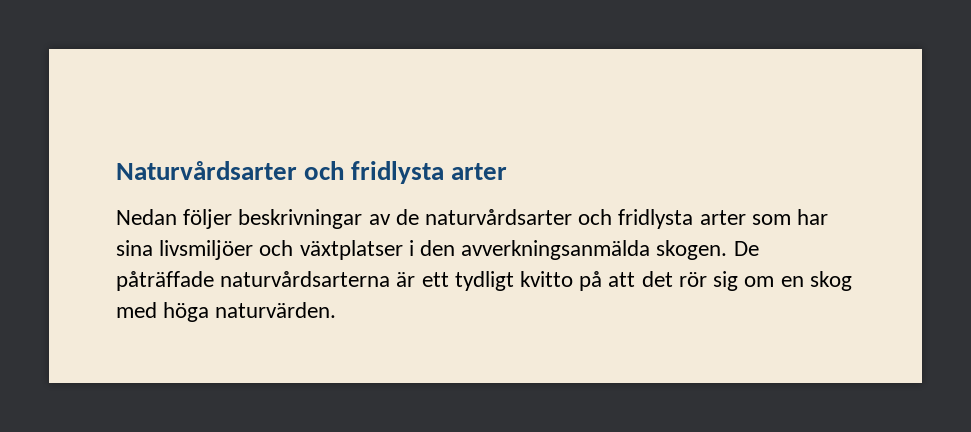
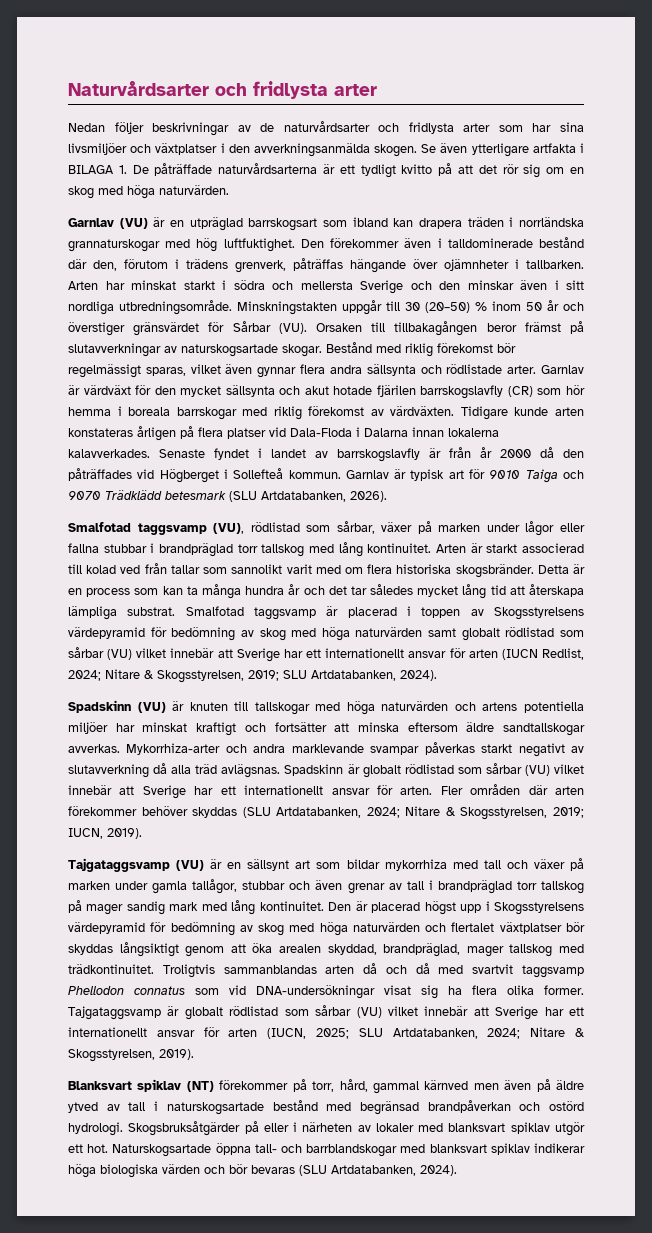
- De påträffade naturvårdsarterna är ett tydligt kvitto på att det rör sig om en skog med höga naturvärden.
+ Se även ytterligare artfakta i BILAGA 1. De påträffade naturvårdsarterna är ett tydligt kvitto på att det rör sig om en skog med höga naturvärden.
+ Garnlav (VU) är en utpräglad barrskogsart som ibland kan drapera träden i norrländska grannaturskogar med hög luftfuktighet. Den förekommer även i talldominerade bestånd där den, förutom i trädens grenverk, påträffas hängande över ojämnheter i tallbarken. Arten har minskat starkt i södra och mellersta Sverige och den minskar även i sitt nordliga utbredningsområde. Minskningstakten uppgår till 30 (20–50) % inom 50 år och överstiger gränsvärdet för Sårbar (VU). Orsaken till tillbakagången beror främst på slutavverkningar av naturskogsartade skogar. Bestånd med riklig förekomst bör regelmässigt sparas, vilket även gynnar flera andra sällsynta och rödlistade arter. Garnlav är värdväxt för den mycket sällsynta och akut hotade fjärilen barrskogslavfly (CR) som hör hemma i boreala barrskogar med riklig förekomst av värdväxten. Tidigare kunde arten konstateras årligen på flera platser vid Dala-Floda i Dalarna innan lokalerna kalavverkades. Senaste fyndet i landet av barrskogslavfly är från år 2000 då den påträffades vid Högberget i Sollefteå kommun. Garnlav är typisk art för 9010 Taiga och 9070 Trädklädd betesmark (SLU Artdatabanken, 2026).
+ Smalfotad taggsvamp (VU), rödlistad som sårbar, växer på marken under lågor eller fallna stubbar i brandpräglad torr tallskog med lång kontinuitet. Arten är starkt associerad till kolad ved från tallar som sannolikt varit med om flera historiska skogsbränder. Detta är en process som kan ta många hundra år och det tar således mycket lång tid att återskapa lämpliga substrat. Smalfotad taggsvamp är placerad i toppen av Skogsstyrelsens värdepyramid för bedömning av skog med höga naturvärden samt globalt rödlistad som sårbar (VU) vilket innebär att Sverige har ett internationellt ansvar för arten (IUCN Redlist, 2024; Nitare & Skogsstyrelsen, 2019; SLU Artdatabanken, 2024).
+ Spadskinn (VU) är knuten till tallskogar med höga naturvärden och artens potentiella miljöer har minskat kraftigt och fortsätter att minska eftersom äldre sandtallskogar avverkas. Mykorrhiza-arter och andra marklevande svampar påverkas starkt negativt av slutavverkning då alla träd avlägsnas. Spadskinn är globalt rödlistad som sårbar (VU) vilket innebär att Sverige har ett internationellt ansvar för arten. Fler områden där arten förekommer behöver skyddas (SLU Artdatabanken, 2024; Nitare & Skogsstyrelsen, 2019; IUCN, 2019).
+ Tajgataggsvamp (VU) är en sällsynt art som bildar mykorrhiza med tall och växer på marken under gamla tallågor, stubbar och även grenar av tall i brandpräglad torr tallskog på mager sandig mark med lång kontinuitet. Den är placerad högst upp i Skogsstyrelsens värdepyramid för bedömning av skog med höga naturvärden och flertalet växtplatser bör skyddas långsiktigt genom att öka arealen skyddad, brandpräglad, mager tallskog med trädkontinuitet. Troligtvis sammanblandas arten då och då med svartvit taggsvamp Phellodon connatus som vid DNA-undersökningar visat sig ha flera olika former. Tajgataggsvamp är globalt rödlistad som sårbar (VU) vilket innebär att Sverige har ett internationellt ansvar för arten (IUCN, 2025; SLU Artdatabanken, 2024; Nitare & Skogsstyrelsen, 2019).
+ Blanksvart spiklav (NT) förekommer på torr, hård, gammal kärnved men även på äldre ytved av tall i naturskogsartade bestånd med begränsad brandpåverkan och ostörd hydrologi. Skogsbruksåtgärder på eller i närheten av lokaler med blanksvart spiklav utgör ett hot. Naturskogsartade öppna tall- och barrblandskogar med blanksvart spiklav indikerar höga biologiska värden och bör bevaras (SLU Artdatabanken, 2024).

